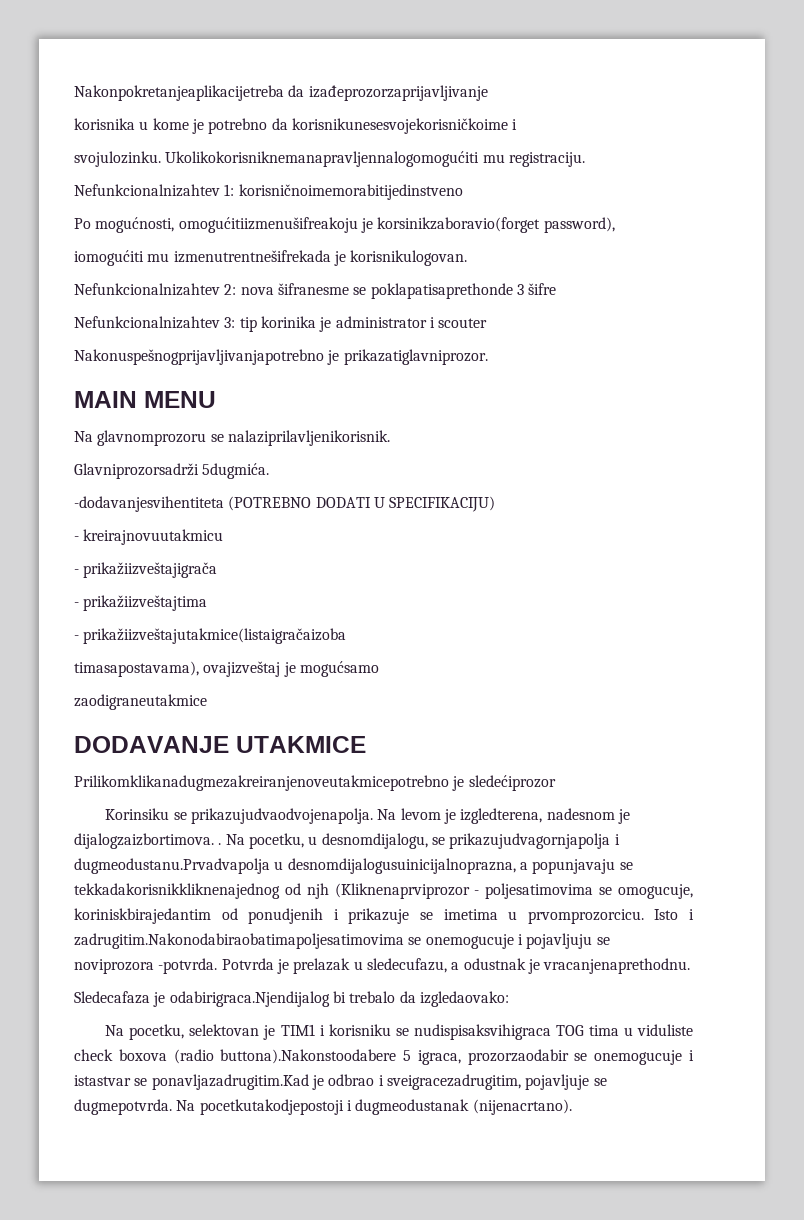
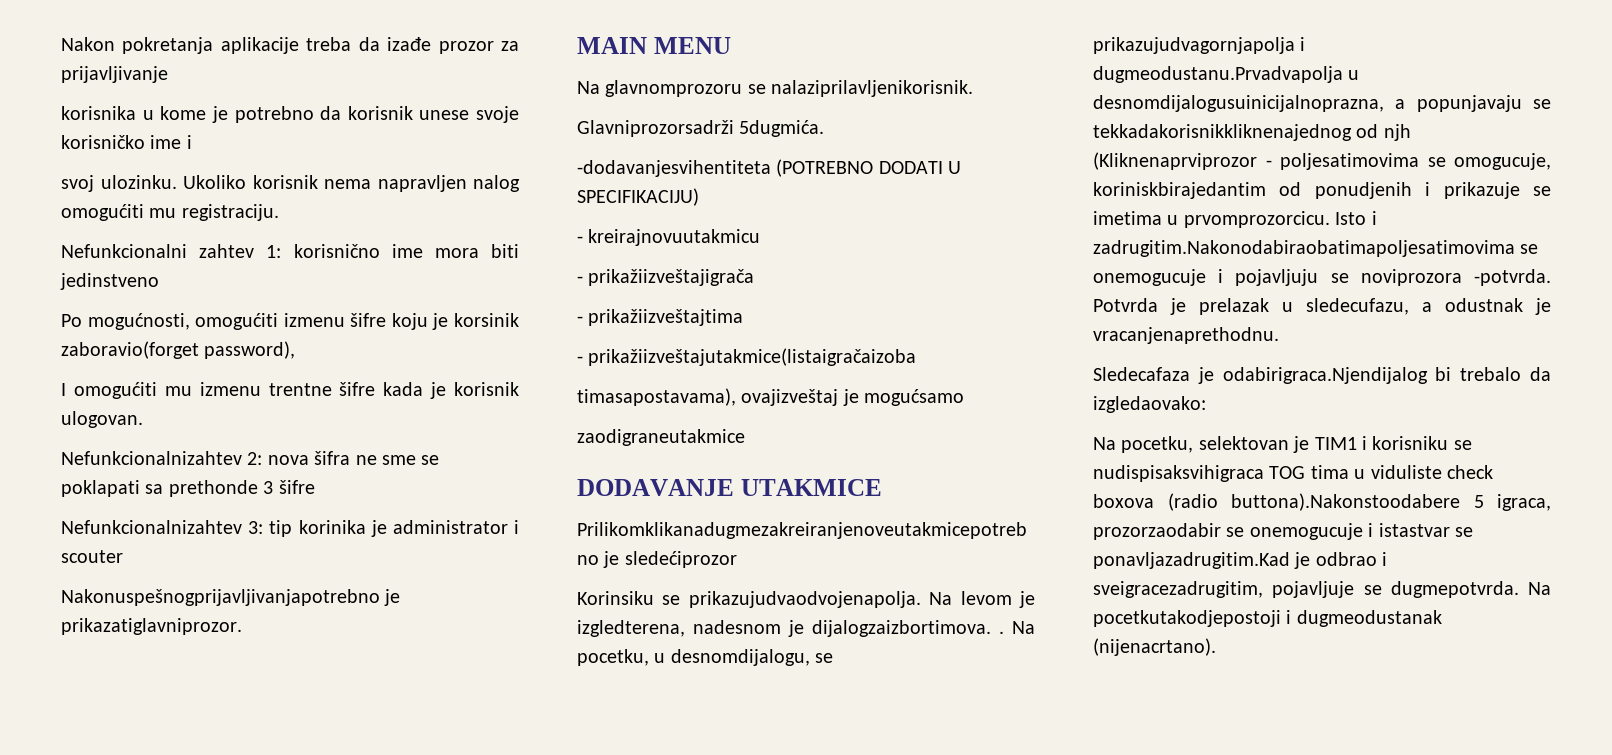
- Nakonpokretanjeaplikacijetreba da izađeprozorzaprijavljivanje
+ Nakon pokretanja aplikacije treba da izađe prozor za prijavljivanje
- korisnika u kome je potrebno da korisnikunesesvojekorisničkoime i
- svojulozinku. Ukolikokorisniknemanapravljennalogomogućiti mu registraciju.
- Nefunkcionalnizahtev 1: korisničnoimemorabitijedinstveno
- Po mogućnosti, omogućitiizmenušifreakoju je korsinikzaboravio(forget password),
- iomogućiti mu izmenutrentnešifrekada je korisnikulogovan.
- Nefunkcionalnizahtev 2: nova šifranesme se poklapatisaprethonde 3 šifre
+ korisnika u kome je potrebno da korisnik unese svoje korisničko ime i
+ svoj ulozinku. Ukoliko korisnik nema napravljen nalog omogućiti mu registraciju.
+ Nefunkcionalni zahtev 1: korisnično ime mora biti jedinstveno
+ Po mogućnosti, omogućiti izmenu šifre koju je korsinik zaboravio(forget password),
+ I omogućiti mu izmenu trentne šifre kada je korisnik ulogovan.
+ Nefunkcionalnizahtev 2: nova šifra ne sme se poklapati sa prethonde 3 šifre

